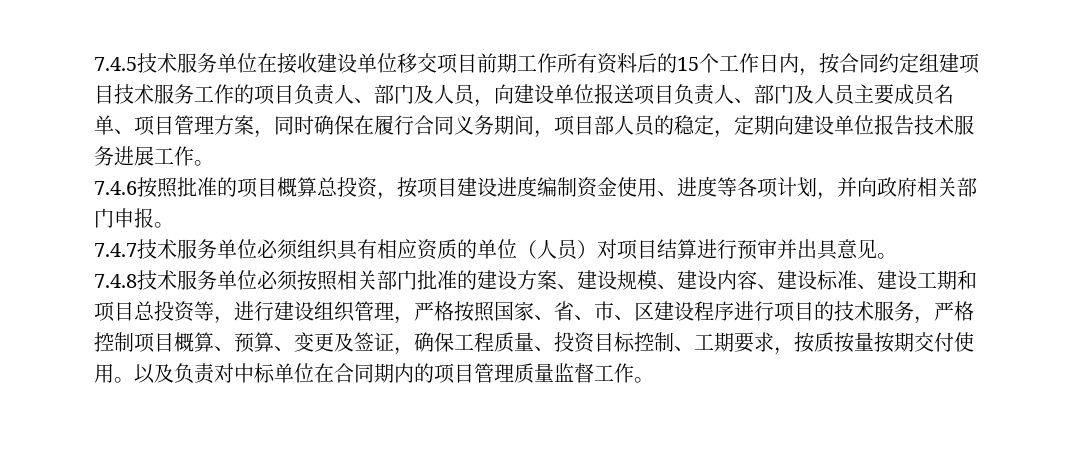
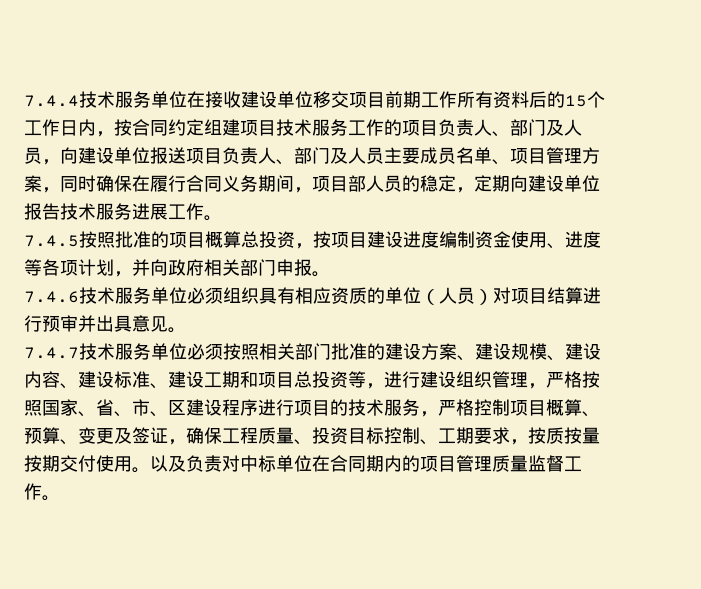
- 7.4.5技术服务单位在接收建设单位移交项目前期工作所有资料后的15个工作日内，按合同约定组建项目技术服务工作的项目负责人、部门及人员，向建设单位报送项目负责人、部门及人员主要成员名单、项目管理方案，同时确保在履行合同义务期间，项目部人员的稳定，定期向建设单位报告技术服务进展工作。
+ 7.4.4技术服务单位在接收建设单位移交项目前期工作所有资料后的15个工作日内，按合同约定组建项目技术服务工作的项目负责人、部门及人员，向建设单位报送项目负责人、部门及人员主要成员名单、项目管理方案，同时确保在履行合同义务期间，项目部人员的稳定，定期向建设单位报告技术服务进展工作。
- 7.4.6按照批准的项目概算总投资，按项目建设进度编制资金使用、进度等各项计划，并向政府相关部门申报。
+ 7.4.5按照批准的项目概算总投资，按项目建设进度编制资金使用、进度等各项计划，并向政府相关部门申报。
- 7.4.7技术服务单位必须组织具有相应资质的单位（人员）对项目结算进行预审并出具意见。
+ 7.4.6技术服务单位必须组织具有相应资质的单位（人员）对项目结算进行预审并出具意见。
- 7.4.8技术服务单位必须按照相关部门批准的建设方案、建设规模、建设内容、建设标准、建设工期和项目总投资等，进行建设组织管理，严格按照国家、省、市、区建设程序进行项目的技术服务，严格控制项目概算、预算、变更及签证，确保工程质量、投资目标控制、工期要求，按质按量按期交付使用。
+ 7.4.7技术服务单位必须按照相关部门批准的建设方案、建设规模、建设内容、建设标准、建设工期和项目总投资等，进行建设组织管理，严格按照国家、省、市、区建设程序进行项目的技术服务，严格控制项目概算、预算、变更及签证，确保工程质量、投资目标控制、工期要求，按质按量按期交付使用。

